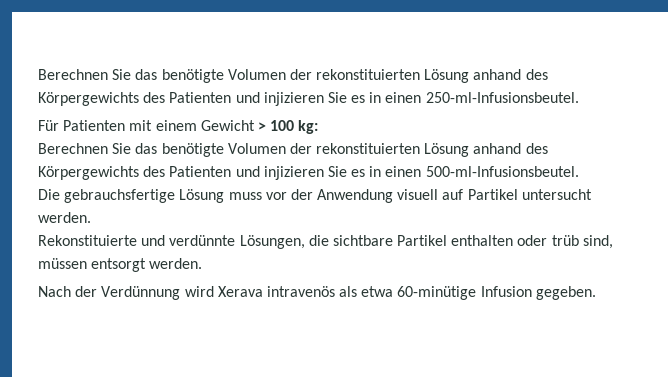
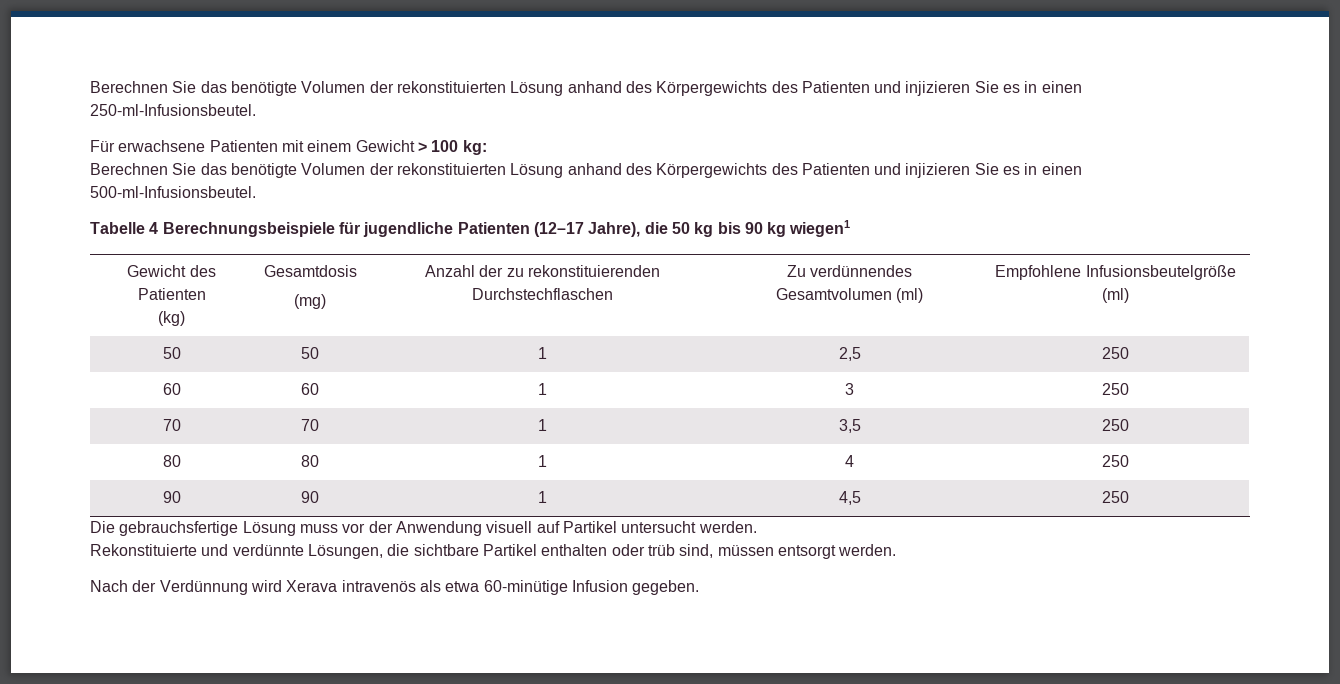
- Für Patienten mit einem Gewicht > 100 kg:
+ Für erwachsene Patienten mit einem Gewicht > 100 kg:
+ Tabelle 4 Berechnungsbeispiele für jugendliche Patienten (12–17 Jahre), die 50 kg bis 90 kg wiegen1
+ Gewicht des Patienten
+ (kg) | Gesamtdosis
+ (mg) | Anzahl der zu rekonstituierenden Durchstechflaschen | Zu verdünnendes Gesamtvolumen (ml) | Empfohlene Infusionsbeutelgröße (ml)
+ 50 | 50 | 1 | 2,5 | 250
+ 60 | 60 | 1 | 3 | 250
+ 70 | 70 | 1 | 3,5 | 250
+ 80 | 80 | 1 | 4 | 250
+ 90 | 90 | 1 | 4,5 | 250

